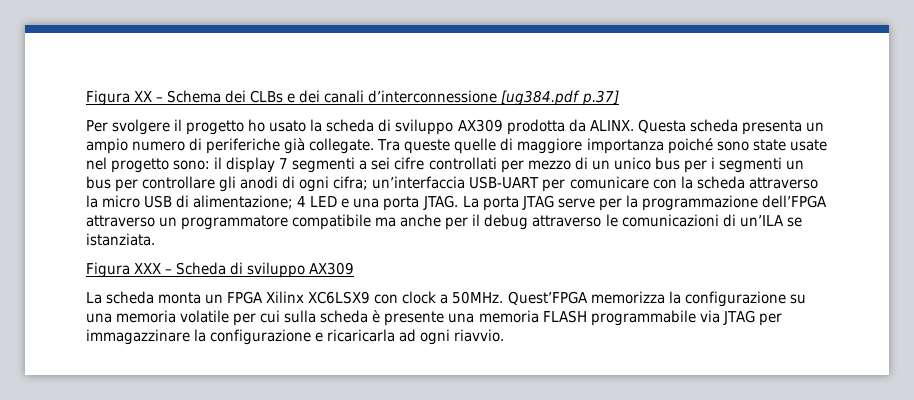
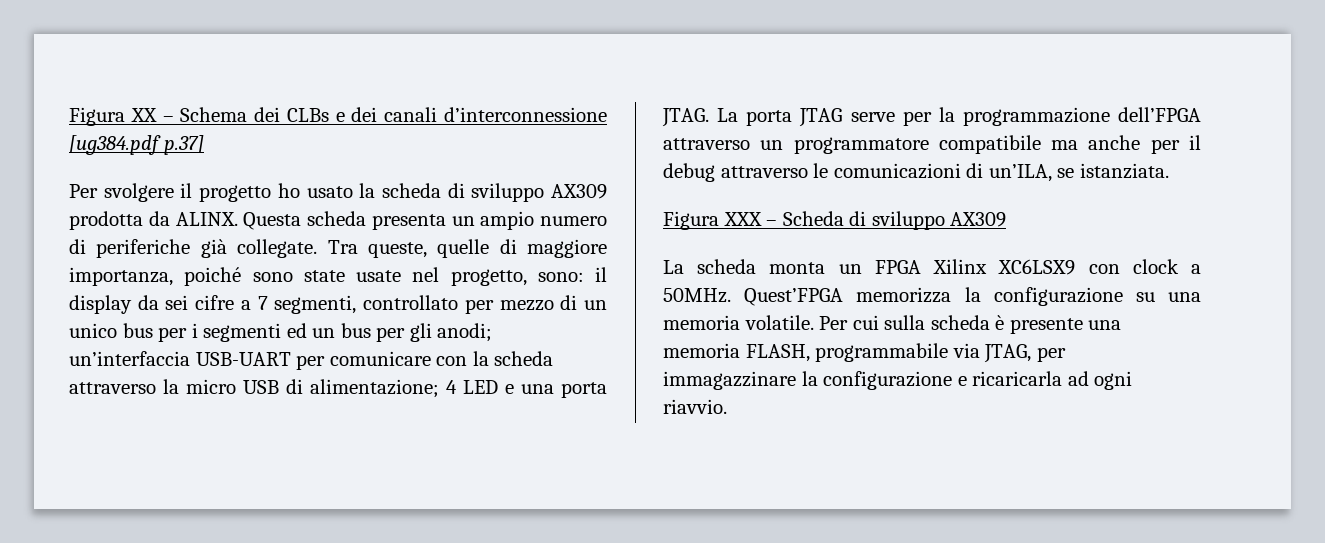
- Tra queste quelle di maggiore importanza poiché sono state usate nel progetto sono: il display 7 segmenti a sei cifre controllati per mezzo di un unico bus per i segmenti un bus per controllare gli anodi di ogni cifra; un’interfaccia USB-UART per comunicare con la scheda attraverso la micro USB di alimentazione; 4 LED e una porta JTAG.
+ Tra queste, quelle di maggiore importanza, poiché sono state usate nel progetto, sono: il display da sei cifre a 7 segmenti, controllato per mezzo di un unico bus per i segmenti ed un bus per gli anodi; un’interfaccia USB-UART per comunicare con la scheda attraverso la micro USB di alimentazione; 4 LED e una porta JTAG.
- La porta JTAG serve per la programmazione dell’FPGA attraverso un programmatore compatibile ma anche per il debug attraverso le comunicazioni di un’ILA se istanziata.
+ La porta JTAG serve per la programmazione dell’FPGA attraverso un programmatore compatibile ma anche per il debug attraverso le comunicazioni di un’ILA, se istanziata.
- Quest’FPGA memorizza la configurazione su una memoria volatile per cui sulla scheda è presente una memoria FLASH programmabile via JTAG per immagazzinare la configurazione e ricaricarla ad ogni riavvio.
+ Quest’FPGA memorizza la configurazione su una memoria volatile. Per cui sulla scheda è presente una memoria FLASH, programmabile via JTAG, per immagazzinare la configurazione e ricaricarla ad ogni riavvio.

